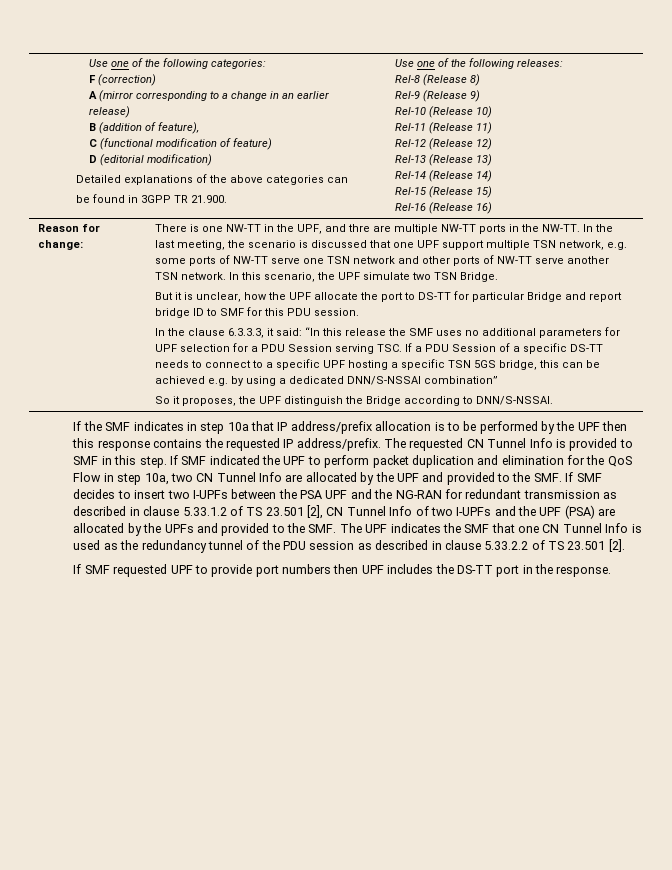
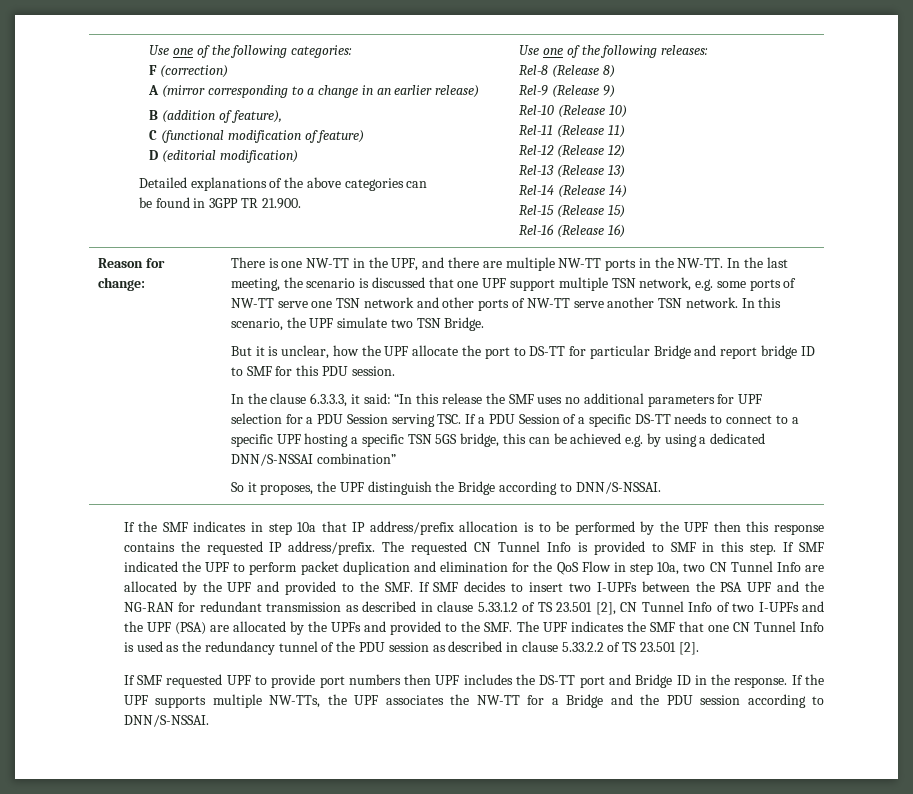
- There is one NW-TT in the UPF, and thre are multiple NW-TT ports in the NW-TT.
+ There is one NW-TT in the UPF, and there are multiple NW-TT ports in the NW-TT.
- If SMF requested UPF to provide port numbers then UPF includes the DS-TT port in the response.
+ If SMF requested UPF to provide port numbers then UPF includes the DS-TT port and Bridge ID in the response. If the UPF supports multiple NW-TTs, the UPF associates the NW-TT for a Bridge and the PDU session according to DNN/S-NSSAI.

